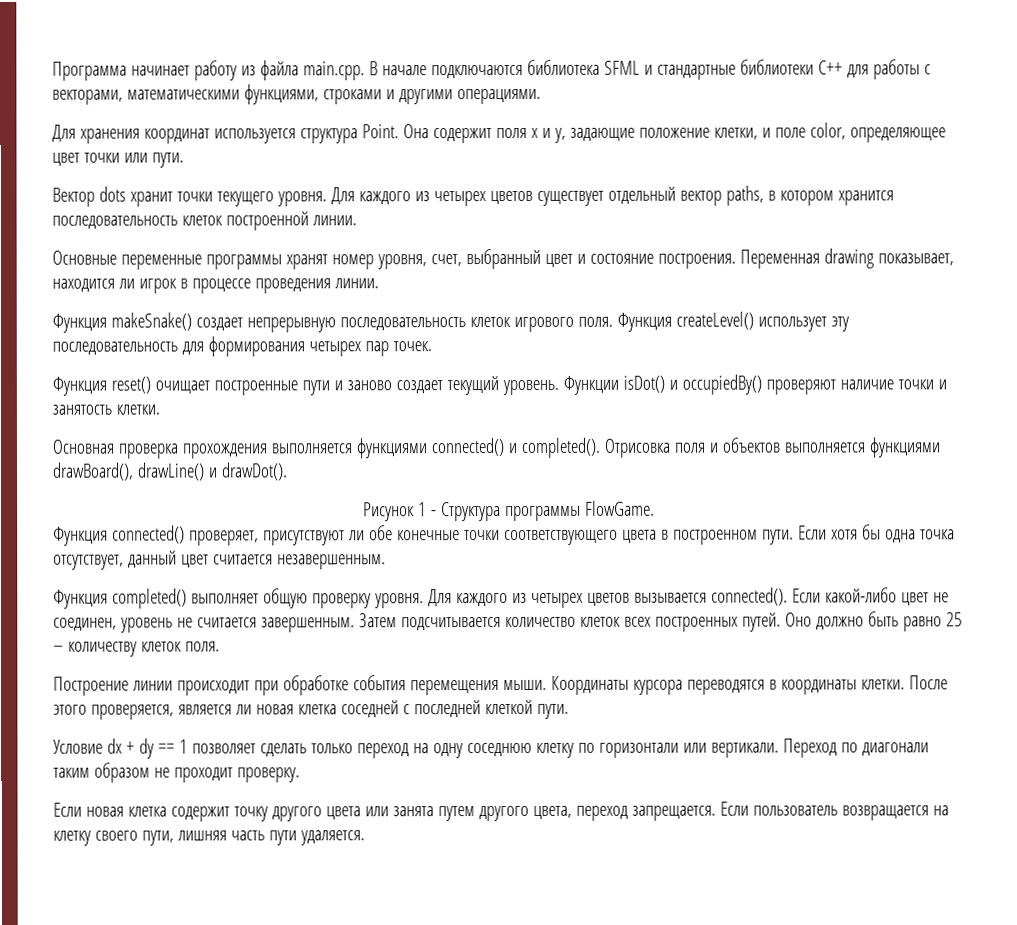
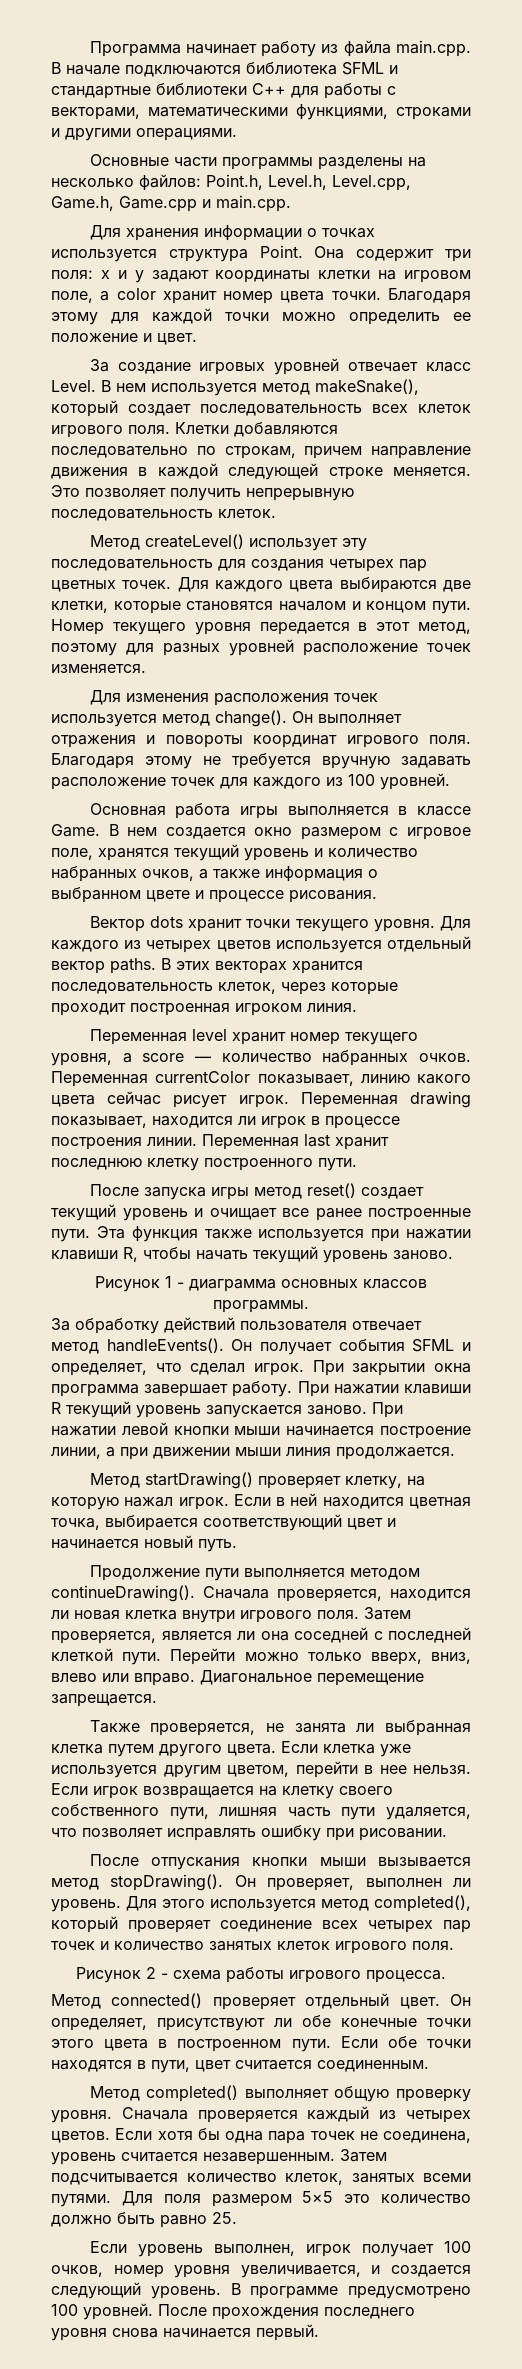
+ Основные части программы разделены на несколько файлов: Point.h, Level.h, Level.cpp, Game.h, Game.cpp и main.cpp.
- Для хранения координат используется структура Point.
+ Для хранения информации о точках используется структура Point.
- Она содержит поля x и y, задающие положение клетки, и поле color, определяющее цвет точки или пути.
+ Она содержит три поля: x и y задают координаты клетки на игровом поле, а color хранит номер цвета точки. Благодаря этому для каждой точки можно определить ее положение и цвет.
+ За создание игровых уровней отвечает класс Level. В нем используется метод makeSnake(), который создает последовательность всех клеток игрового поля. Клетки добавляются последовательно по строкам, причем направление движения в каждой следующей строке меняется. Это позволяет получить непрерывную последовательность клеток.
+ Метод createLevel() использует эту последовательность для создания четырех пар цветных точек. Для каждого цвета выбираются две клетки, которые становятся началом и концом пути. Номер текущего уровня передается в этот метод, поэтому для разных уровней расположение точек изменяется.
+ Для изменения расположения точек используется метод change(). Он выполняет отражения и повороты координат игрового поля. Благодаря этому не требуется вручную задавать расположение точек для каждого из 100 уровней.
+ Основная работа игры выполняется в классе Game. В нем создается окно размером с игровое поле, хранятся текущий уровень и количество набранных очков, а также информация о выбранном цвете и процессе рисования.
- Для каждого из четырех цветов существует отдельный вектор paths, в котором хранится последовательность клеток построенной линии.
- Основные переменные программы хранят номер уровня, счет, выбранный цвет и состояние построения.
+ Для каждого из четырех цветов используется отдельный вектор paths. В этих векторах хранится последовательность клеток, через которые проходит построенная игроком линия.
+ Переменная level хранит номер текущего уровня, а score — количество набранных очков. Переменная currentColor показывает, линию какого цвета сейчас рисует игрок.
- Переменная drawing показывает, находится ли игрок в процессе проведения линии.
- Функция makeSnake() создает непрерывную последовательность клеток игрового поля. Функция createLevel() использует эту последовательность для формирования четырех пар точек.
- Функция reset() очищает построенные пути и заново создает текущий уровень. Функции isDot() и occupiedBy() проверяют наличие точки и занятость клетки.
- Основная проверка прохождения выполняется функциями connected() и completed(). Отрисовка поля и объектов выполняется функциями drawBoard(), drawLine() и drawDot().
- Рисунок 1 - Структура программы FlowGame.
- Функция connected() проверяет, присутствуют ли обе конечные точки соответствующего цвета в построенном пути.
+ Переменная drawing показывает, находится ли игрок в процессе построения линии. Переменная last хранит последнюю клетку построенного пути.
+ После запуска игры метод reset() создает текущий уровень и очищает все ранее построенные пути. Эта функция также используется при нажатии клавиши R, чтобы начать текущий уровень заново.
+ Рисунок 1 - диаграмма основных классов программы.
+ За обработку действий пользователя отвечает метод handleEvents(). Он получает события SFML и определяет, что сделал игрок. При закрытии окна программа завершает работу. При нажатии клавиши R текущий уровень запускается заново. При нажатии левой кнопки мыши начинается построение линии, а при движении мыши линия продолжается.
+ Метод startDrawing() проверяет клетку, на которую нажал игрок. Если в ней находится цветная точка, выбирается соответствующий цвет и начинается новый путь.
+ Продолжение пути выполняется методом continueDrawing(). Сначала проверяется, находится ли новая клетка внутри игрового поля. Затем проверяется, является ли она соседней с последней клеткой пути. Перейти можно только вверх, вниз, влево или вправо. Диагональное перемещение запрещается.
+ Также проверяется, не занята ли выбранная клетка путем другого цвета. Если клетка уже используется другим цветом, перейти в нее нельзя. Если игрок возвращается на клетку своего собственного пути, лишняя часть пути удаляется, что позволяет исправлять ошибку при рисовании.
+ После отпускания кнопки мыши вызывается метод stopDrawing(). Он проверяет, выполнен ли уровень. Для этого используется метод completed(), который проверяет соединение всех четырех пар точек и количество занятых клеток игрового поля.
+ Рисунок 2 - схема работы игрового процесса.
+ Метод connected() проверяет отдельный цвет. Он определяет, присутствуют ли обе конечные точки этого цвета в построенном пути.
- Если хотя бы одна точка отсутствует, данный цвет считается незавершенным.
- Функция completed() выполняет общую проверку уровня.
+ Если обе точки находятся в пути, цвет считается соединенным.
+ Метод completed() выполняет общую проверку уровня.
- Для каждого из четырех цветов вызывается connected(). Если какой-либо цвет не соединен, уровень не считается завершенным. Затем подсчитывается количество клеток всех построенных путей. Оно должно быть равно 25 – количеству клеток поля.
- Построение линии происходит при обработке события перемещения мыши. Координаты курсора переводятся в координаты клетки. После этого проверяется, является ли новая клетка соседней с последней клеткой пути.
- Условие dx + dy == 1 позволяет сделать только переход на одну соседнюю клетку по горизонтали или вертикали. Переход по диагонали таким образом не проходит проверку.
- Если новая клетка содержит точку другого цвета или занята путем другого цвета, переход запрещается. Если пользователь возвращается на клетку своего пути, лишняя часть пути удаляется.
+ Сначала проверяется каждый из четырех цветов. Если хотя бы одна пара точек не соединена, уровень считается незавершенным. Затем подсчитывается количество клеток, занятых всеми путями. Для поля размером 5×5 это количество должно быть равно 25.
+ Если уровень выполнен, игрок получает 100 очков, номер уровня увеличивается, и создается следующий уровень. В программе предусмотрено 100 уровней. После прохождения последнего уровня снова начинается первый.

